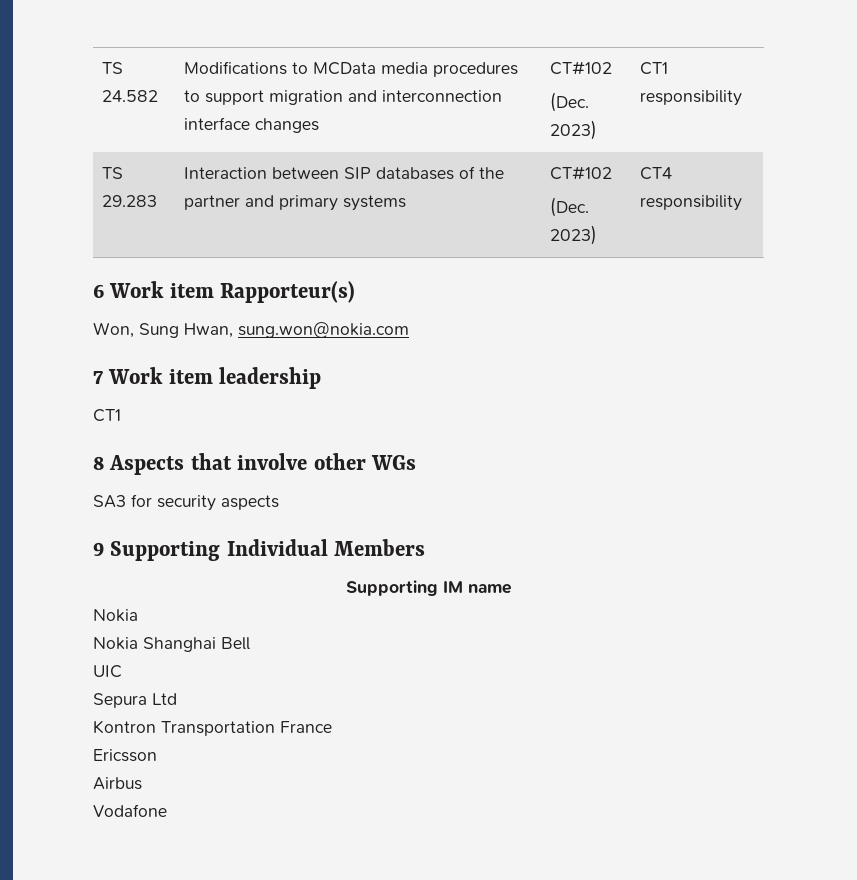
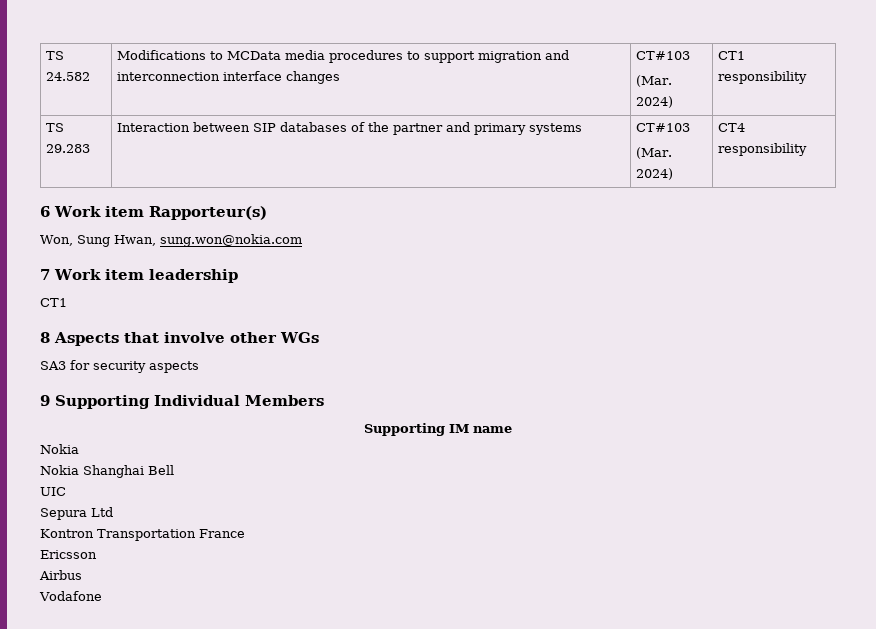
- TS 24.582 | Modifications to MCData media procedures to support migration and interconnection interface changes | CT#102
- (Dec. 2023) | CT1 responsibility
+ TS 24.582 | Modifications to MCData media procedures to support migration and interconnection interface changes | CT#103
+ (Mar. 2024) | CT1 responsibility
- TS 29.283 | Interaction between SIP databases of the partner and primary systems | CT#102
- (Dec. 2023) | CT4 responsibility
+ TS 29.283 | Interaction between SIP databases of the partner and primary systems | CT#103
+ (Mar. 2024) | CT4 responsibility

